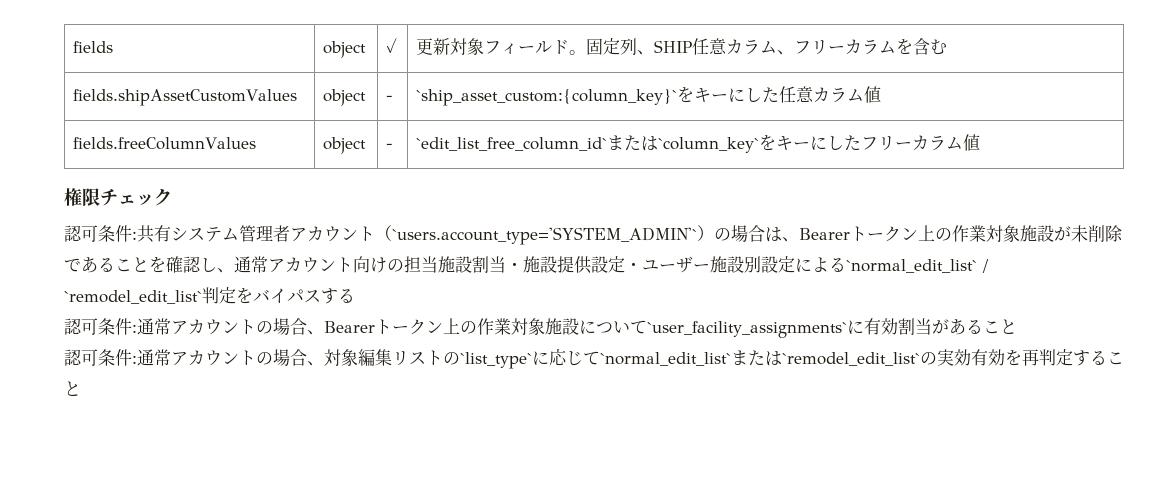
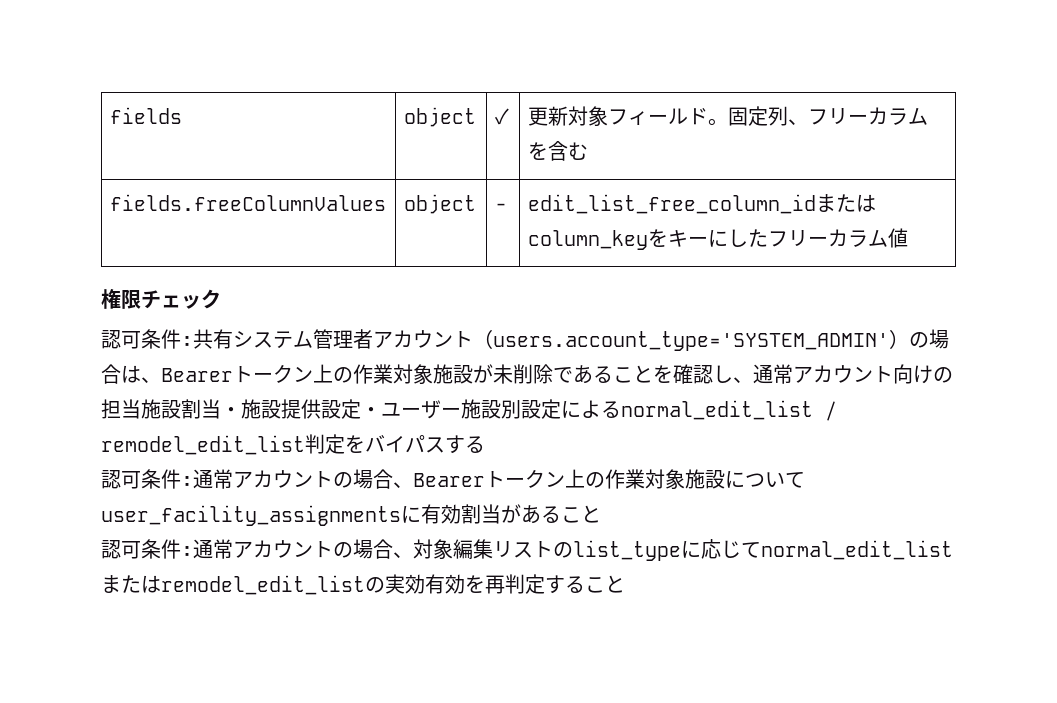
- fields | object | ✓ | 更新対象フィールド。固定列、SHIP任意カラム、フリーカラムを含む
+ fields | object | ✓ | 更新対象フィールド。固定列、フリーカラムを含む
- fields.shipAssetCustomValues | object | - | `ship_asset_custom:{column_key}`をキーにした任意カラム値
- fields.freeColumnValues | object | - | `edit_list_free_column_id`または`column_key`をキーにしたフリーカラム値
+ fields.freeColumnValues | object | - | edit_list_free_column_idまたはcolumn_keyをキーにしたフリーカラム値
- 認可条件:共有システム管理者アカウント（`users.account_type='SYSTEM_ADMIN'`）の場合は、Bearerトークン上の作業対象施設が未削除であることを確認し、通常アカウント向けの担当施設割当・施設提供設定・ユーザー施設別設定による`normal_edit_list` / `remodel_edit_list`判定をバイパスする
+ 認可条件:共有システム管理者アカウント（users.account_type='SYSTEM_ADMIN'）の場合は、Bearerトークン上の作業対象施設が未削除であることを確認し、通常アカウント向けの担当施設割当・施設提供設定・ユーザー施設別設定によるnormal_edit_list / remodel_edit_list判定をバイパスする
- 認可条件:通常アカウントの場合、Bearerトークン上の作業対象施設について`user_facility_assignments`に有効割当があること
+ 認可条件:通常アカウントの場合、Bearerトークン上の作業対象施設についてuser_facility_assignmentsに有効割当があること
- 認可条件:通常アカウントの場合、対象編集リストの`list_type`に応じて`normal_edit_list`または`remodel_edit_list`の実効有効を再判定すること
+ 認可条件:通常アカウントの場合、対象編集リストのlist_typeに応じてnormal_edit_listまたはremodel_edit_listの実効有効を再判定すること

